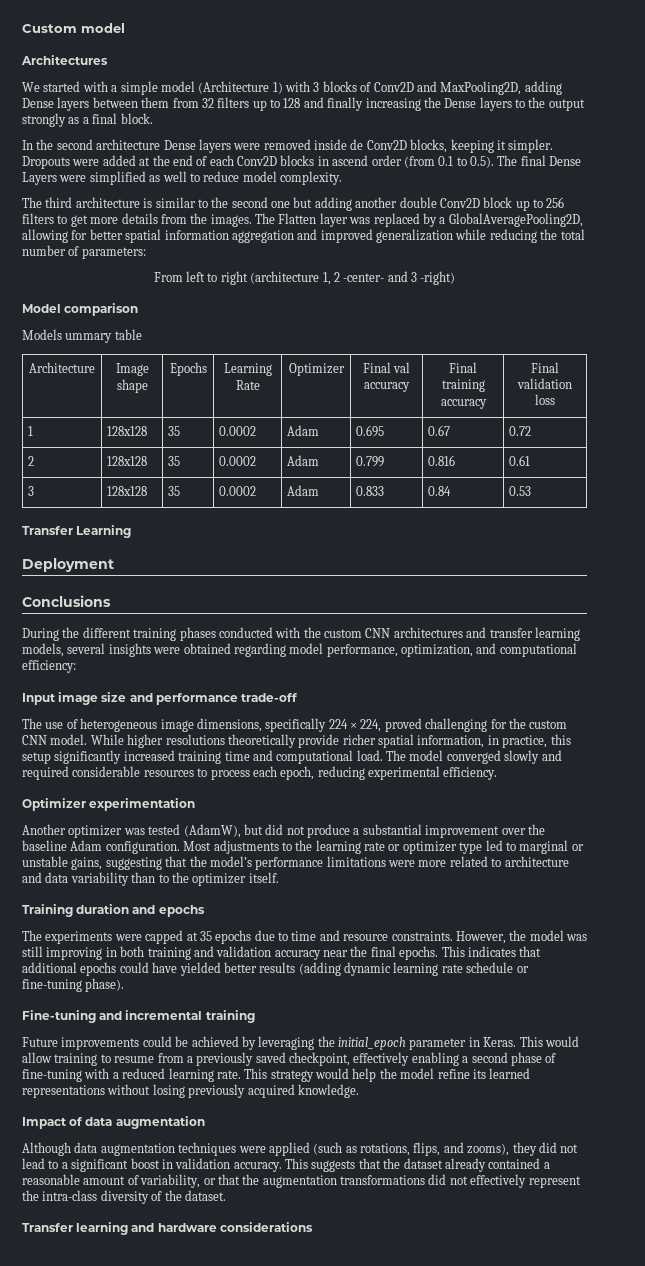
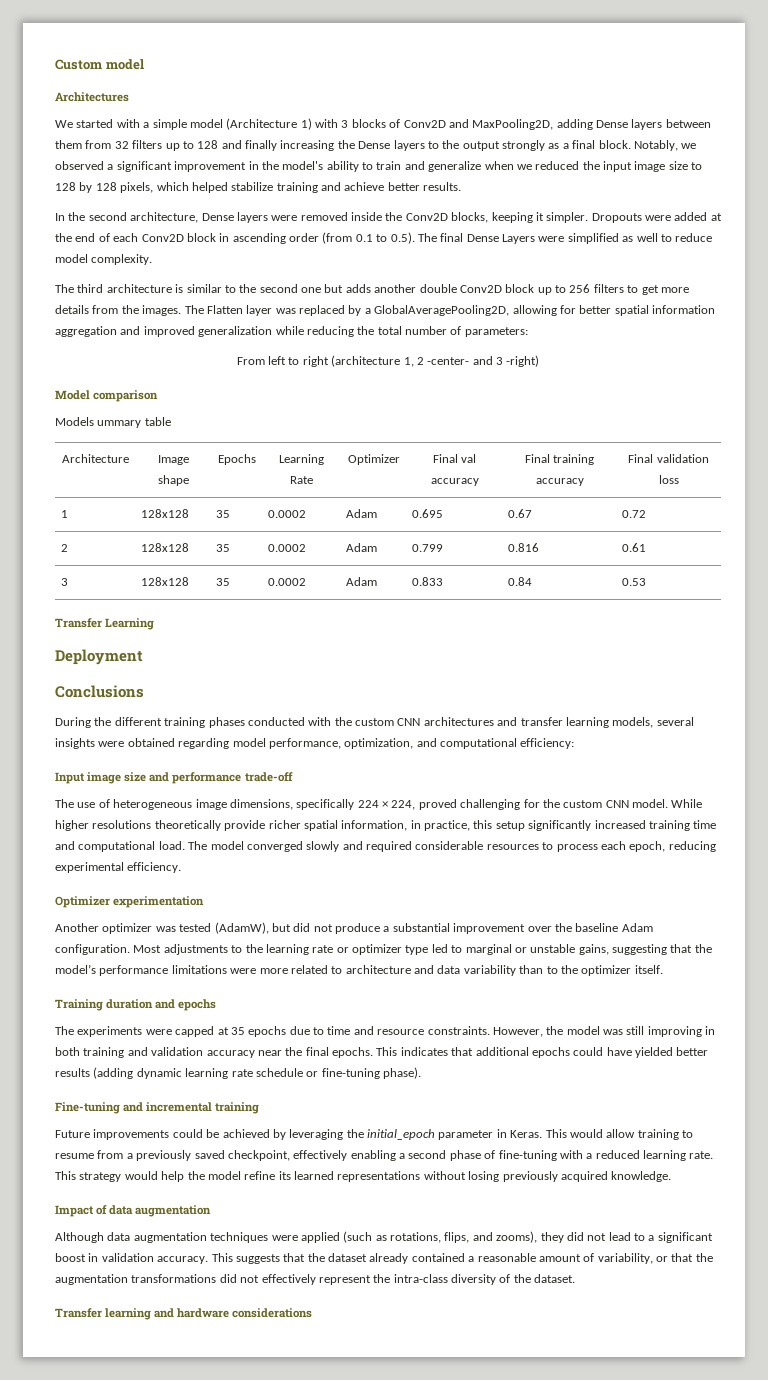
+ Notably, we observed a significant improvement in the model's ability to train and generalize when we reduced the input image size to 128 by 128 pixels, which helped stabilize training and achieve better results.
- In the second architecture Dense layers were removed inside de Conv2D blocks, keeping it simpler.
+ In the second architecture, Dense layers were removed inside the Conv2D blocks, keeping it simpler.
- Dropouts were added at the end of each Conv2D blocks in ascend order (from 0.1 to 0.5). The final Dense Layers were simplified as well to reduce model complexity.
+ Dropouts were added at the end of each Conv2D block in ascending order (from 0.1 to 0.5). The final Dense Layers were simplified as well to reduce model complexity.
- The third architecture is similar to the second one but adding another double Conv2D block up to 256 filters to get more details from the images.
+ The third architecture is similar to the second one but adds another double Conv2D block up to 256 filters to get more details from the images.

